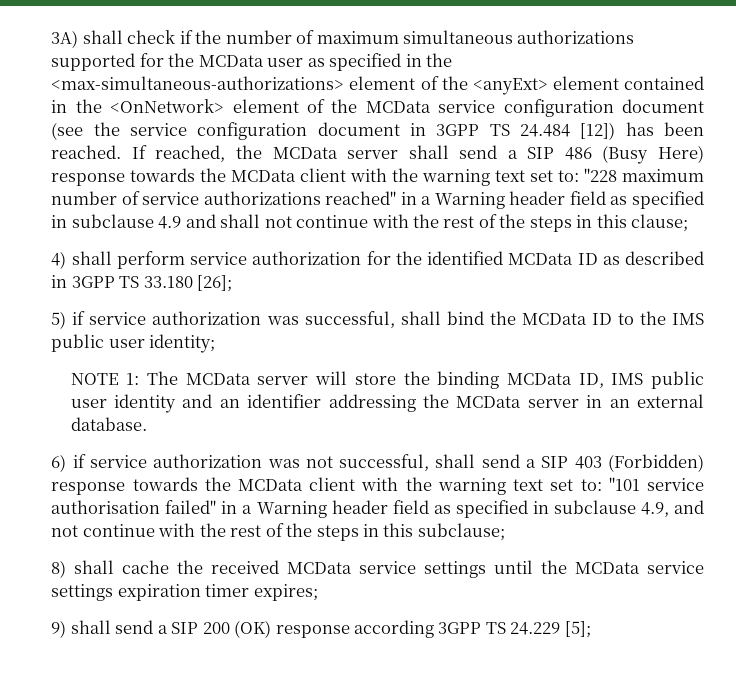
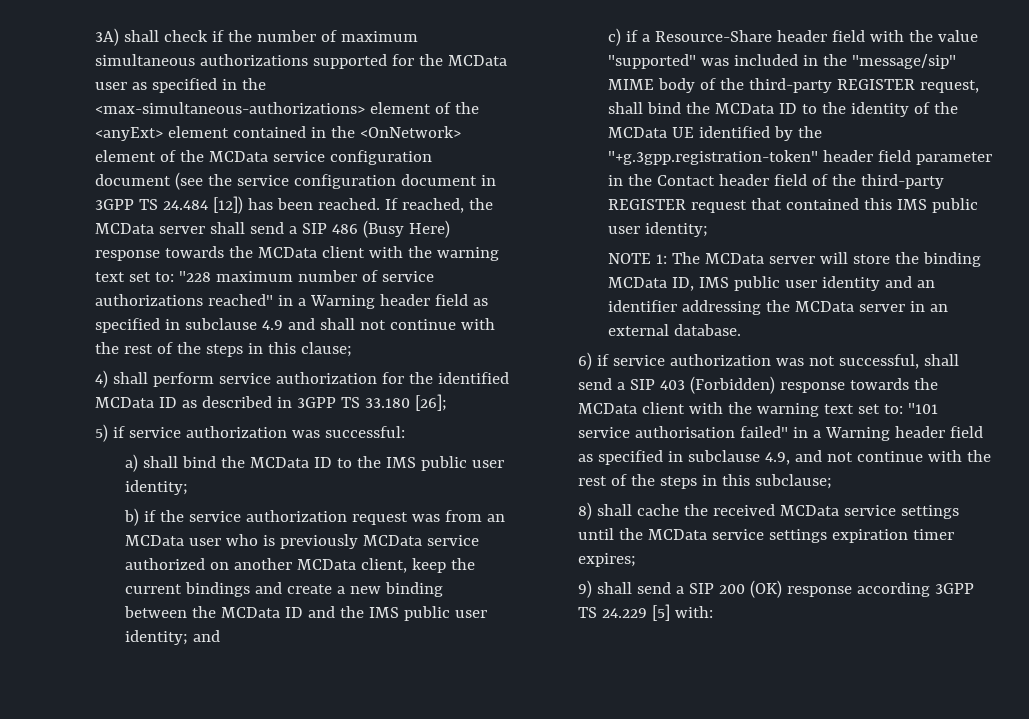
- 5) if service authorization was successful, shall bind the MCData ID to the IMS public user identity;
+ 5) if service authorization was successful:
+ a) shall bind the MCData ID to the IMS public user identity;
+ b) if the service authorization request was from an MCData user who is previously MCData service authorized on another MCData client, keep the current bindings and create a new binding between the MCData ID and the IMS public user identity; and
+ c) if a Resource-Share header field with the value "supported" was included in the "message/sip" MIME body of the third-party REGISTER request, shall bind the MCData ID to the identity of the MCData UE identified by the "+g.3gpp.registration-token" header field parameter in the Contact header field of the third-party REGISTER request that contained this IMS public user identity;
- 9) shall send a SIP 200 (OK) response according 3GPP TS 24.229 [5];
+ 9) shall send a SIP 200 (OK) response according 3GPP TS 24.229 [5] with:

